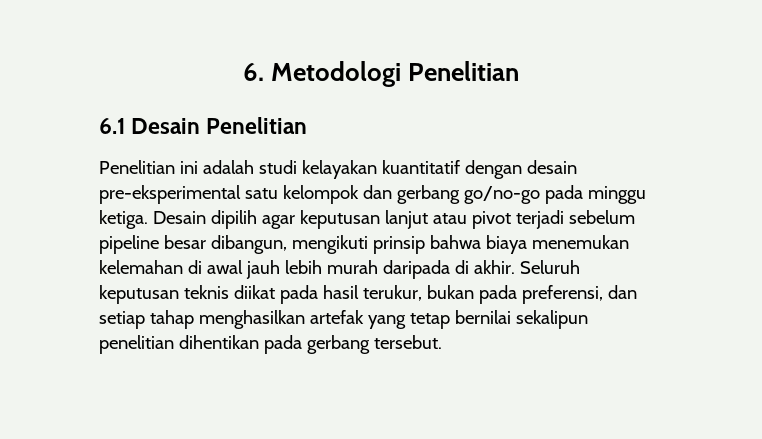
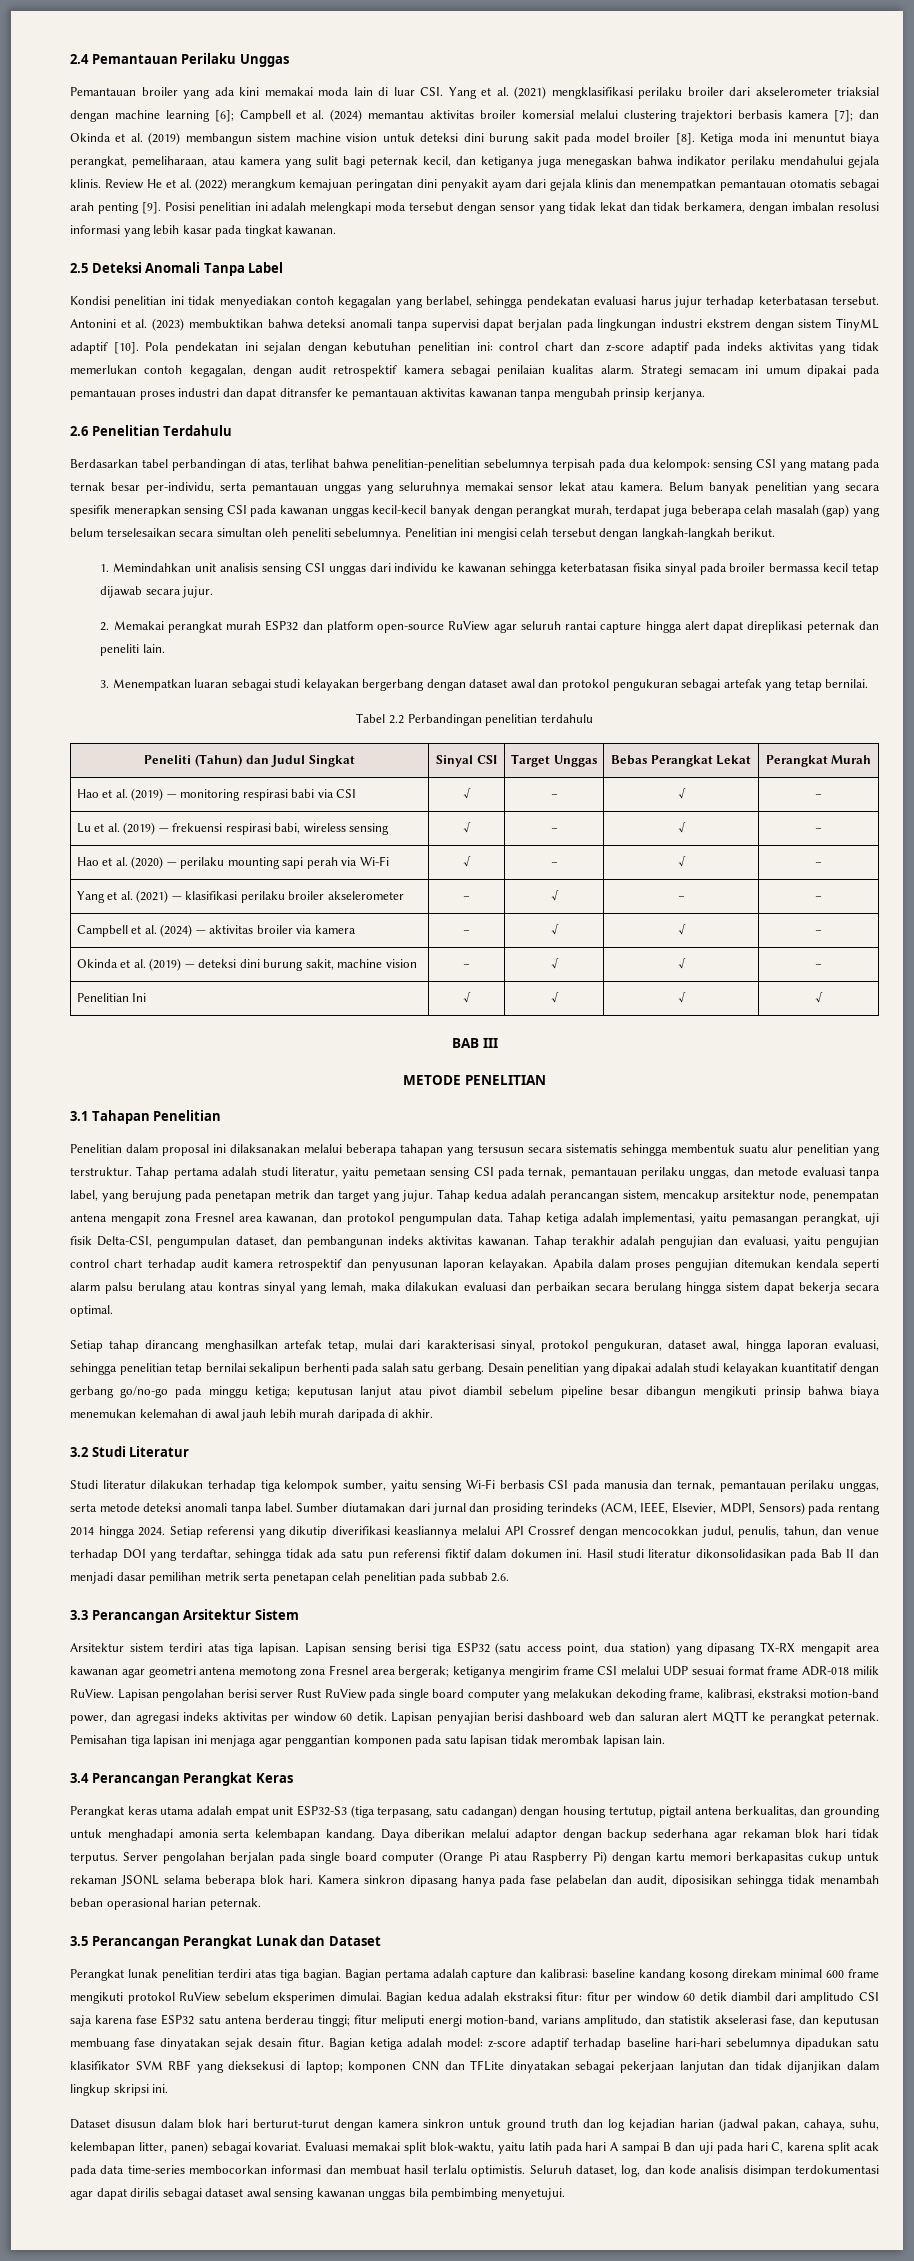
- 6. Metodologi Penelitian
- 6.1 Desain Penelitian
- Penelitian ini adalah studi kelayakan kuantitatif dengan desain pre-eksperimental satu kelompok dan gerbang go/no-go pada minggu ketiga. Desain dipilih agar keputusan lanjut atau pivot terjadi sebelum pipeline besar dibangun, mengikuti prinsip bahwa biaya menemukan kelemahan di awal jauh lebih murah daripada di akhir. Seluruh keputusan teknis diikat pada hasil terukur, bukan pada preferensi, dan setiap tahap menghasilkan artefak yang tetap bernilai sekalipun penelitian dihentikan pada gerbang tersebut.
+ 2.4 Pemantauan Perilaku Unggas
+ Pemantauan broiler yang ada kini memakai moda lain di luar CSI. Yang et al. (2021) mengklasifikasi perilaku broiler dari akselerometer triaksial dengan machine learning [6]; Campbell et al. (2024) memantau aktivitas broiler komersial melalui clustering trajektori berbasis kamera [7]; dan Okinda et al. (2019) membangun sistem machine vision untuk deteksi dini burung sakit pada model broiler [8]. Ketiga moda ini menuntut biaya perangkat, pemeliharaan, atau kamera yang sulit bagi peternak kecil, dan ketiganya juga menegaskan bahwa indikator perilaku mendahului gejala klinis. Review He et al. (2022) merangkum kemajuan peringatan dini penyakit ayam dari gejala klinis dan menempatkan pemantauan otomatis sebagai arah penting [9]. Posisi penelitian ini adalah melengkapi moda tersebut dengan sensor yang tidak lekat dan tidak berkamera, dengan imbalan resolusi informasi yang lebih kasar pada tingkat kawanan.
+ 2.5 Deteksi Anomali Tanpa Label
+ Kondisi penelitian ini tidak menyediakan contoh kegagalan yang berlabel, sehingga pendekatan evaluasi harus jujur terhadap keterbatasan tersebut. Antonini et al. (2023) membuktikan bahwa deteksi anomali tanpa supervisi dapat berjalan pada lingkungan industri ekstrem dengan sistem TinyML adaptif [10]. Pola pendekatan ini sejalan dengan kebutuhan penelitian ini: control chart dan z-score adaptif pada indeks aktivitas yang tidak memerlukan contoh kegagalan, dengan audit retrospektif kamera sebagai penilaian kualitas alarm. Strategi semacam ini umum dipakai pada pemantauan proses industri dan dapat ditransfer ke pemantauan aktivitas kawanan tanpa mengubah prinsip kerjanya.
+ 2.6 Penelitian Terdahulu
+ Berdasarkan tabel perbandingan di atas, terlihat bahwa penelitian-penelitian sebelumnya terpisah pada dua kelompok: sensing CSI yang matang pada ternak besar per-individu, serta pemantauan unggas yang seluruhnya memakai sensor lekat atau kamera. Belum banyak penelitian yang secara spesifik menerapkan sensing CSI pada kawanan unggas kecil-kecil banyak dengan perangkat murah, terdapat juga beberapa celah masalah (gap) yang belum terselesaikan secara simultan oleh peneliti sebelumnya. Penelitian ini mengisi celah tersebut dengan langkah-langkah berikut.
+ 1. Memindahkan unit analisis sensing CSI unggas dari individu ke kawanan sehingga keterbatasan fisika sinyal pada broiler bermassa kecil tetap dijawab secara jujur.
+ 2. Memakai perangkat murah ESP32 dan platform open-source RuView agar seluruh rantai capture hingga alert dapat direplikasi peternak dan peneliti lain.
+ 3. Menempatkan luaran sebagai studi kelayakan bergerbang dengan dataset awal dan protokol pengukuran sebagai artefak yang tetap bernilai.
+ Tabel 2.2 Perbandingan penelitian terdahulu
+ Peneliti (Tahun) dan Judul Singkat | Sinyal CSI | Target Unggas | Bebas Perangkat Lekat | Perangkat Murah
+ Hao et al. (2019) — monitoring respirasi babi via CSI | √ | − | √ | −
+ Lu et al. (2019) — frekuensi respirasi babi, wireless sensing | √ | − | √ | −
+ Hao et al. (2020) — perilaku mounting sapi perah via Wi-Fi | √ | − | √ | −
+ Yang et al. (2021) — klasifikasi perilaku broiler akselerometer | − | √ | − | −
+ Campbell et al. (2024) — aktivitas broiler via kamera | − | √ | √ | −
+ Okinda et al. (2019) — deteksi dini burung sakit, machine vision | − | √ | √ | −
+ Penelitian Ini | √ | √ | √ | √
+ BAB III
+ METODE PENELITIAN
+ 3.1 Tahapan Penelitian
+ Penelitian dalam proposal ini dilaksanakan melalui beberapa tahapan yang tersusun secara sistematis sehingga membentuk suatu alur penelitian yang terstruktur. Tahap pertama adalah studi literatur, yaitu pemetaan sensing CSI pada ternak, pemantauan perilaku unggas, dan metode evaluasi tanpa label, yang berujung pada penetapan metrik dan target yang jujur. Tahap kedua adalah perancangan sistem, mencakup arsitektur node, penempatan antena mengapit zona Fresnel area kawanan, dan protokol pengumpulan data. Tahap ketiga adalah implementasi, yaitu pemasangan perangkat, uji fisik Delta-CSI, pengumpulan dataset, dan pembangunan indeks aktivitas kawanan. Tahap terakhir adalah pengujian dan evaluasi, yaitu pengujian control chart terhadap audit kamera retrospektif dan penyusunan laporan kelayakan. Apabila dalam proses pengujian ditemukan kendala seperti alarm palsu berulang atau kontras sinyal yang lemah, maka dilakukan evaluasi dan perbaikan secara berulang hingga sistem dapat bekerja secara optimal.
+ Setiap tahap dirancang menghasilkan artefak tetap, mulai dari karakterisasi sinyal, protokol pengukuran, dataset awal, hingga laporan evaluasi, sehingga penelitian tetap bernilai sekalipun berhenti pada salah satu gerbang. Desain penelitian yang dipakai adalah studi kelayakan kuantitatif dengan gerbang go/no-go pada minggu ketiga; keputusan lanjut atau pivot diambil sebelum pipeline besar dibangun mengikuti prinsip bahwa biaya menemukan kelemahan di awal jauh lebih murah daripada di akhir.
+ 3.2 Studi Literatur
+ Studi literatur dilakukan terhadap tiga kelompok sumber, yaitu sensing Wi-Fi berbasis CSI pada manusia dan ternak, pemantauan perilaku unggas, serta metode deteksi anomali tanpa label. Sumber diutamakan dari jurnal dan prosiding terindeks (ACM, IEEE, Elsevier, MDPI, Sensors) pada rentang 2014 hingga 2024. Setiap referensi yang dikutip diverifikasi keasliannya melalui API Crossref dengan mencocokkan judul, penulis, tahun, dan venue terhadap DOI yang terdaftar, sehingga tidak ada satu pun referensi fiktif dalam dokumen ini. Hasil studi literatur dikonsolidasikan pada Bab II dan menjadi dasar pemilihan metrik serta penetapan celah penelitian pada subbab 2.6.
+ 3.3 Perancangan Arsitektur Sistem
+ Arsitektur sistem terdiri atas tiga lapisan. Lapisan sensing berisi tiga ESP32 (satu access point, dua station) yang dipasang TX-RX mengapit area kawanan agar geometri antena memotong zona Fresnel area bergerak; ketiganya mengirim frame CSI melalui UDP sesuai format frame ADR-018 milik RuView. Lapisan pengolahan berisi server Rust RuView pada single board computer yang melakukan dekoding frame, kalibrasi, ekstraksi motion-band power, dan agregasi indeks aktivitas per window 60 detik. Lapisan penyajian berisi dashboard web dan saluran alert MQTT ke perangkat peternak. Pemisahan tiga lapisan ini menjaga agar penggantian komponen pada satu lapisan tidak merombak lapisan lain.
+ 3.4 Perancangan Perangkat Keras
+ Perangkat keras utama adalah empat unit ESP32-S3 (tiga terpasang, satu cadangan) dengan housing tertutup, pigtail antena berkualitas, dan grounding untuk menghadapi amonia serta kelembapan kandang. Daya diberikan melalui adaptor dengan backup sederhana agar rekaman blok hari tidak terputus. Server pengolahan berjalan pada single board computer (Orange Pi atau Raspberry Pi) dengan kartu memori berkapasitas cukup untuk rekaman JSONL selama beberapa blok hari. Kamera sinkron dipasang hanya pada fase pelabelan dan audit, diposisikan sehingga tidak menambah beban operasional harian peternak.
+ 3.5 Perancangan Perangkat Lunak dan Dataset
+ Perangkat lunak penelitian terdiri atas tiga bagian. Bagian pertama adalah capture dan kalibrasi: baseline kandang kosong direkam minimal 600 frame mengikuti protokol RuView sebelum eksperimen dimulai. Bagian kedua adalah ekstraksi fitur: fitur per window 60 detik diambil dari amplitudo CSI saja karena fase ESP32 satu antena berderau tinggi; fitur meliputi energi motion-band, varians amplitudo, dan statistik akselerasi fase, dan keputusan membuang fase dinyatakan sejak desain fitur. Bagian ketiga adalah model: z-score adaptif terhadap baseline hari-hari sebelumnya dipadukan satu klasifikator SVM RBF yang dieksekusi di laptop; komponen CNN dan TFLite dinyatakan sebagai pekerjaan lanjutan dan tidak dijanjikan dalam lingkup skripsi ini.
+ Dataset disusun dalam blok hari berturut-turut dengan kamera sinkron untuk ground truth dan log kejadian harian (jadwal pakan, cahaya, suhu, kelembapan litter, panen) sebagai kovariat. Evaluasi memakai split blok-waktu, yaitu latih pada hari A sampai B dan uji pada hari C, karena split acak pada data time-series membocorkan informasi dan membuat hasil terlalu optimistis. Seluruh dataset, log, dan kode analisis disimpan terdokumentasi agar dapat dirilis sebagai dataset awal sensing kawanan unggas bila pembimbing menyetujui.

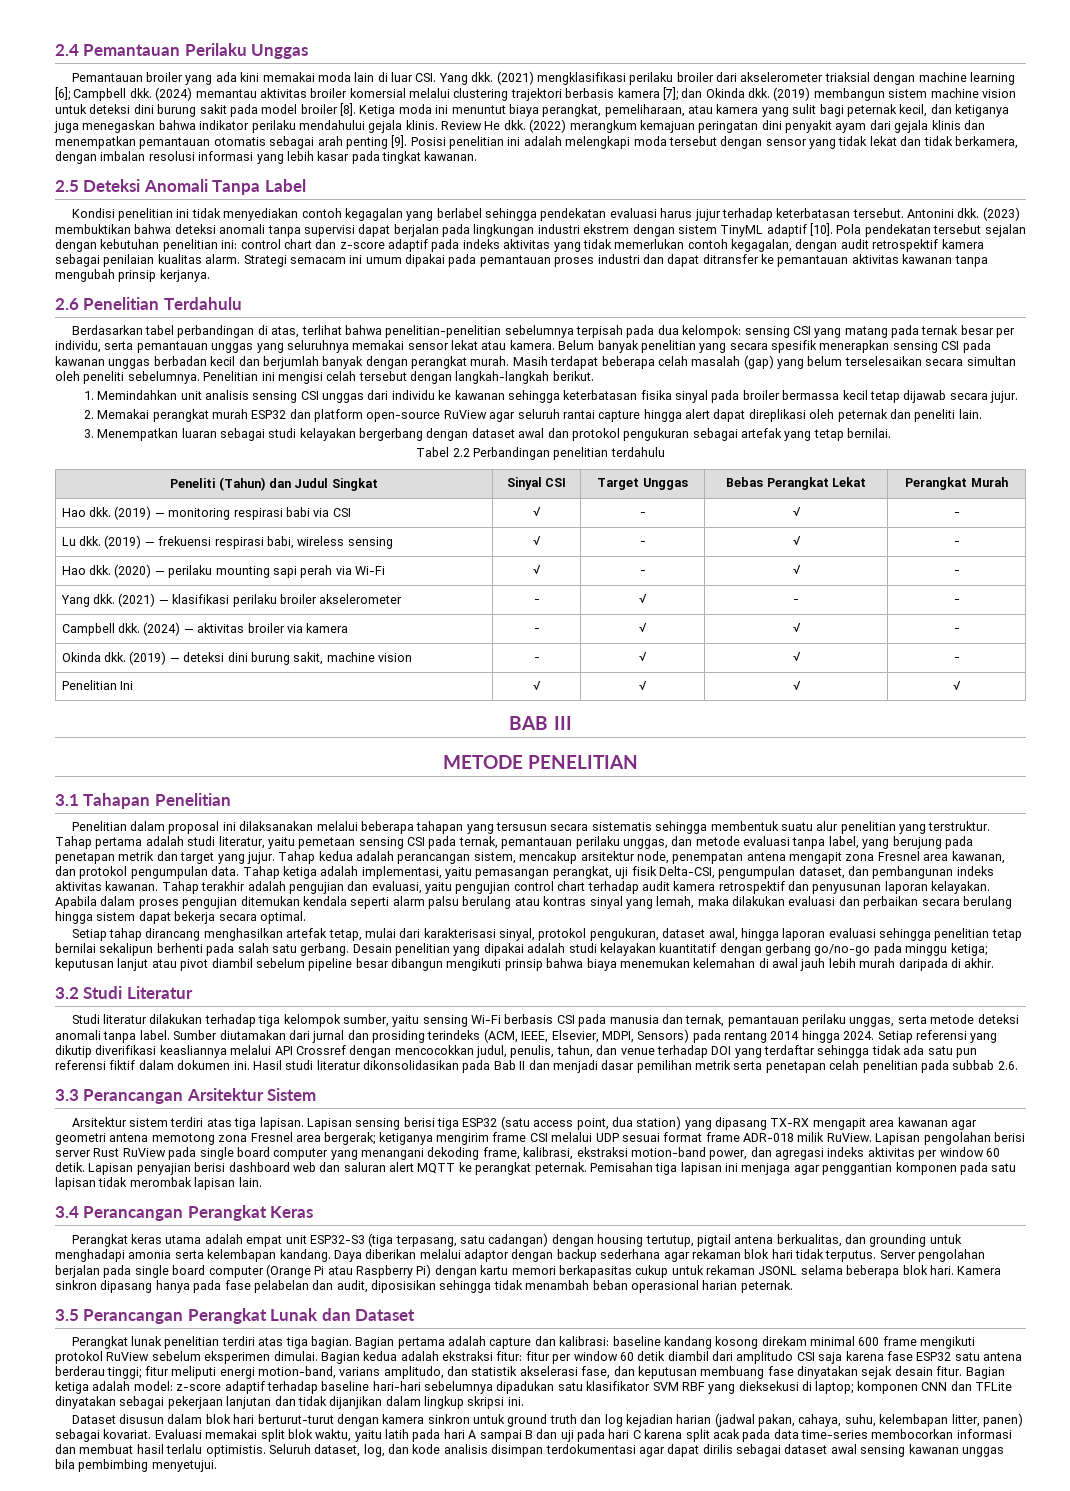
- Pemantauan broiler yang ada kini memakai moda lain di luar CSI. Yang et al. (2021) mengklasifikasi perilaku broiler dari akselerometer triaksial dengan machine learning [6]; Campbell et al. (2024) memantau aktivitas broiler komersial melalui clustering trajektori berbasis kamera [7]; dan Okinda et al. (2019) membangun sistem machine vision untuk deteksi dini burung sakit pada model broiler [8].
+ Pemantauan broiler yang ada kini memakai moda lain di luar CSI. Yang dkk. (2021) mengklasifikasi perilaku broiler dari akselerometer triaksial dengan machine learning [6]; Campbell dkk. (2024) memantau aktivitas broiler komersial melalui clustering trajektori berbasis kamera [7]; dan Okinda dkk. (2019) membangun sistem machine vision untuk deteksi dini burung sakit pada model broiler [8].
- Review He et al. (2022) merangkum kemajuan peringatan dini penyakit ayam dari gejala klinis dan menempatkan pemantauan otomatis sebagai arah penting [9].
+ Review He dkk. (2022) merangkum kemajuan peringatan dini penyakit ayam dari gejala klinis dan menempatkan pemantauan otomatis sebagai arah penting [9].
- Kondisi penelitian ini tidak menyediakan contoh kegagalan yang berlabel, sehingga pendekatan evaluasi harus jujur terhadap keterbatasan tersebut.
+ Kondisi penelitian ini tidak menyediakan contoh kegagalan yang berlabel sehingga pendekatan evaluasi harus jujur terhadap keterbatasan tersebut.
- Antonini et al. (2023) membuktikan bahwa deteksi anomali tanpa supervisi dapat berjalan pada lingkungan industri ekstrem dengan sistem TinyML adaptif [10].
+ Antonini dkk. (2023) membuktikan bahwa deteksi anomali tanpa supervisi dapat berjalan pada lingkungan industri ekstrem dengan sistem TinyML adaptif [10].
- Pola pendekatan ini sejalan dengan kebutuhan penelitian ini: control chart dan z-score adaptif pada indeks aktivitas yang tidak memerlukan contoh kegagalan, dengan audit retrospektif kamera sebagai penilaian kualitas alarm.
+ Pola pendekatan tersebut sejalan dengan kebutuhan penelitian ini: control chart dan z-score adaptif pada indeks aktivitas yang tidak memerlukan contoh kegagalan, dengan audit retrospektif kamera sebagai penilaian kualitas alarm.
- Berdasarkan tabel perbandingan di atas, terlihat bahwa penelitian-penelitian sebelumnya terpisah pada dua kelompok: sensing CSI yang matang pada ternak besar per-individu, serta pemantauan unggas yang seluruhnya memakai sensor lekat atau kamera.
+ Berdasarkan tabel perbandingan di atas, terlihat bahwa penelitian-penelitian sebelumnya terpisah pada dua kelompok: sensing CSI yang matang pada ternak besar per individu, serta pemantauan unggas yang seluruhnya memakai sensor lekat atau kamera.
- Belum banyak penelitian yang secara spesifik menerapkan sensing CSI pada kawanan unggas kecil-kecil banyak dengan perangkat murah, terdapat juga beberapa celah masalah (gap) yang belum terselesaikan secara simultan oleh peneliti sebelumnya.
+ Belum banyak penelitian yang secara spesifik menerapkan sensing CSI pada kawanan unggas berbadan kecil dan berjumlah banyak dengan perangkat murah. Masih terdapat beberapa celah masalah (gap) yang belum terselesaikan secara simultan oleh peneliti sebelumnya.
- 2. Memakai perangkat murah ESP32 dan platform open-source RuView agar seluruh rantai capture hingga alert dapat direplikasi peternak dan peneliti lain.
+ 2. Memakai perangkat murah ESP32 dan platform open-source RuView agar seluruh rantai capture hingga alert dapat direplikasi oleh peternak dan peneliti lain.
- Hao et al. (2019) — monitoring respirasi babi via CSI | √ | − | √ | −
+ Hao dkk. (2019) — monitoring respirasi babi via CSI | √ | − | √ | −
- Lu et al. (2019) — frekuensi respirasi babi, wireless sensing | √ | − | √ | −
+ Lu dkk. (2019) — frekuensi respirasi babi, wireless sensing | √ | − | √ | −
- Hao et al. (2020) — perilaku mounting sapi perah via Wi-Fi | √ | − | √ | −
+ Hao dkk. (2020) — perilaku mounting sapi perah via Wi-Fi | √ | − | √ | −
- Yang et al. (2021) — klasifikasi perilaku broiler akselerometer | − | √ | − | −
+ Yang dkk. (2021) — klasifikasi perilaku broiler akselerometer | − | √ | − | −
- Campbell et al. (2024) — aktivitas broiler via kamera | − | √ | √ | −
+ Campbell dkk. (2024) — aktivitas broiler via kamera | − | √ | √ | −
- Okinda et al. (2019) — deteksi dini burung sakit, machine vision | − | √ | √ | −
+ Okinda dkk. (2019) — deteksi dini burung sakit, machine vision | − | √ | √ | −
- Setiap tahap dirancang menghasilkan artefak tetap, mulai dari karakterisasi sinyal, protokol pengukuran, dataset awal, hingga laporan evaluasi, sehingga penelitian tetap bernilai sekalipun berhenti pada salah satu gerbang.
+ Setiap tahap dirancang menghasilkan artefak tetap, mulai dari karakterisasi sinyal, protokol pengukuran, dataset awal, hingga laporan evaluasi sehingga penelitian tetap bernilai sekalipun berhenti pada salah satu gerbang.
- Setiap referensi yang dikutip diverifikasi keasliannya melalui API Crossref dengan mencocokkan judul, penulis, tahun, dan venue terhadap DOI yang terdaftar, sehingga tidak ada satu pun referensi fiktif dalam dokumen ini.
+ Setiap referensi yang dikutip diverifikasi keasliannya melalui API Crossref dengan mencocokkan judul, penulis, tahun, dan venue terhadap DOI yang terdaftar sehingga tidak ada satu pun referensi fiktif dalam dokumen ini.
- Lapisan pengolahan berisi server Rust RuView pada single board computer yang melakukan dekoding frame, kalibrasi, ekstraksi motion-band power, dan agregasi indeks aktivitas per window 60 detik.
+ Lapisan pengolahan berisi server Rust RuView pada single board computer yang menangani dekoding frame, kalibrasi, ekstraksi motion-band power, dan agregasi indeks aktivitas per window 60 detik.
- Evaluasi memakai split blok-waktu, yaitu latih pada hari A sampai B dan uji pada hari C, karena split acak pada data time-series membocorkan informasi dan membuat hasil terlalu optimistis.
+ Evaluasi memakai split blok waktu, yaitu latih pada hari A sampai B dan uji pada hari C karena split acak pada data time-series membocorkan informasi dan membuat hasil terlalu optimistis.

